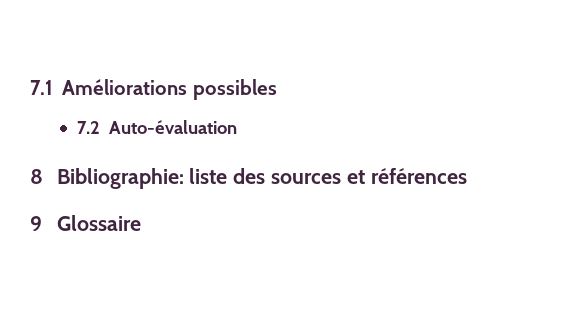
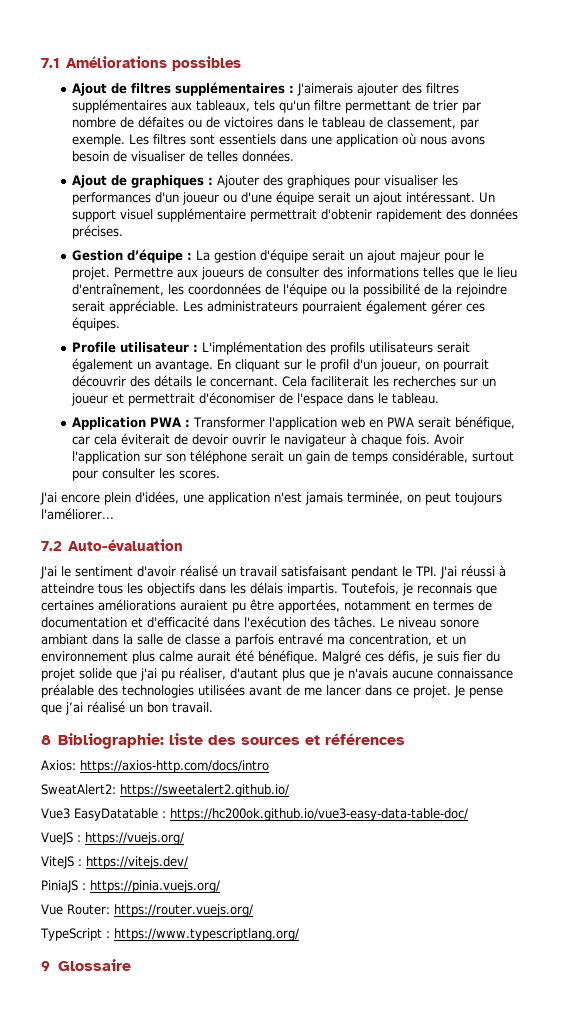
+ Ajout de filtres supplémentaires : J'aimerais ajouter des filtres supplémentaires aux tableaux, tels qu'un filtre permettant de trier par nombre de défaites ou de victoires dans le tableau de classement, par exemple. Les filtres sont essentiels dans une application où nous avons besoin de visualiser de telles données.
+ Ajout de graphiques : Ajouter des graphiques pour visualiser les performances d'un joueur ou d'une équipe serait un ajout intéressant. Un support visuel supplémentaire permettrait d'obtenir rapidement des données précises.
+ Gestion d’équipe : La gestion d'équipe serait un ajout majeur pour le projet. Permettre aux joueurs de consulter des informations telles que le lieu d'entraînement, les coordonnées de l'équipe ou la possibilité de la rejoindre serait appréciable. Les administrateurs pourraient également gérer ces équipes.
+ Profile utilisateur : L'implémentation des profils utilisateurs serait également un avantage. En cliquant sur le profil d'un joueur, on pourrait découvrir des détails le concernant. Cela faciliterait les recherches sur un joueur et permettrait d'économiser de l'espace dans le tableau.
+ Application PWA : Transformer l'application web en PWA serait bénéfique, car cela éviterait de devoir ouvrir le navigateur à chaque fois. Avoir l'application sur son téléphone serait un gain de temps considérable, surtout pour consulter les scores.
+ J'ai encore plein d'idées, une application n'est jamais terminée, on peut toujours l'améliorer...
  7.2 Auto-évaluation
+ J'ai le sentiment d'avoir réalisé un travail satisfaisant pendant le TPI. J'ai réussi à atteindre tous les objectifs dans les délais impartis. Toutefois, je reconnais que certaines améliorations auraient pu être apportées, notamment en termes de documentation et d'efficacité dans l'exécution des tâches. Le niveau sonore ambiant dans la salle de classe a parfois entravé ma concentration, et un environnement plus calme aurait été bénéfique. Malgré ces défis, je suis fier du projet solide que j'ai pu réaliser, d'autant plus que je n'avais aucune connaissance préalable des technologies utilisées avant de me lancer dans ce projet. Je pense que j’ai réalisé un bon travail.
+ Axios: https://axios-http.com/docs/intro
+ SweatAlert2: https://sweetalert2.github.io/
+ Vue3 EasyDatatable : https://hc200ok.github.io/vue3-easy-data-table-doc/
+ VueJS : https://vuejs.org/
+ ViteJS : https://vitejs.dev/
+ PiniaJS : https://pinia.vuejs.org/
+ Vue Router: https://router.vuejs.org/
+ TypeScript : https://www.typescriptlang.org/

